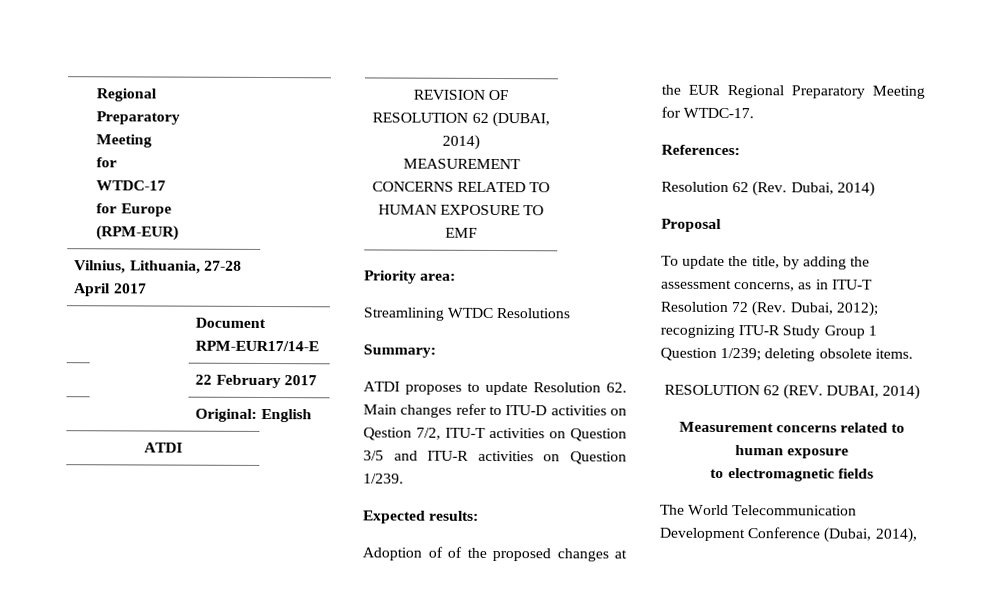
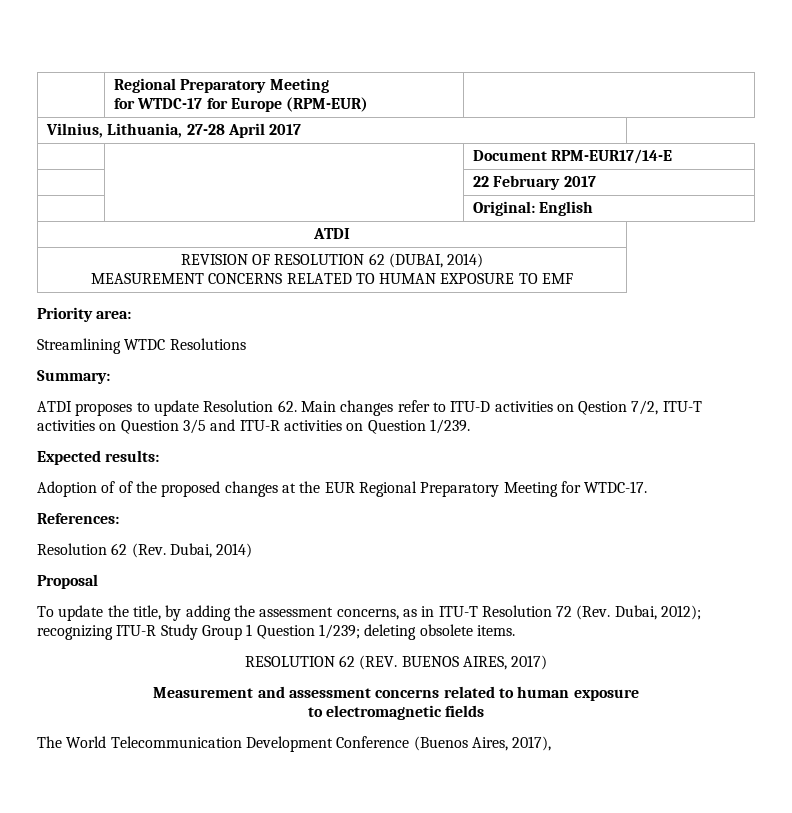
- RESOLUTION 62 (REV. DUBAI, 2014)
+ RESOLUTION 62 (REV. BUENOS AIRES, 2017)
- Measurement concerns related to human exposure
+ Measurement and assessment concerns related to human exposure
- The World Telecommunication Development Conference (Dubai, 2014),
+ The World Telecommunication Development Conference (Buenos Aires, 2017),

